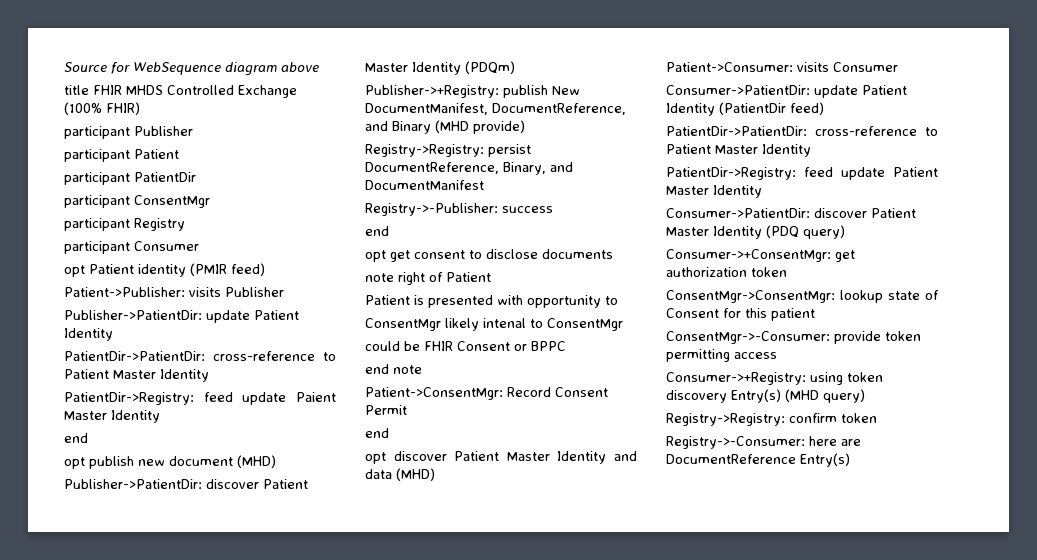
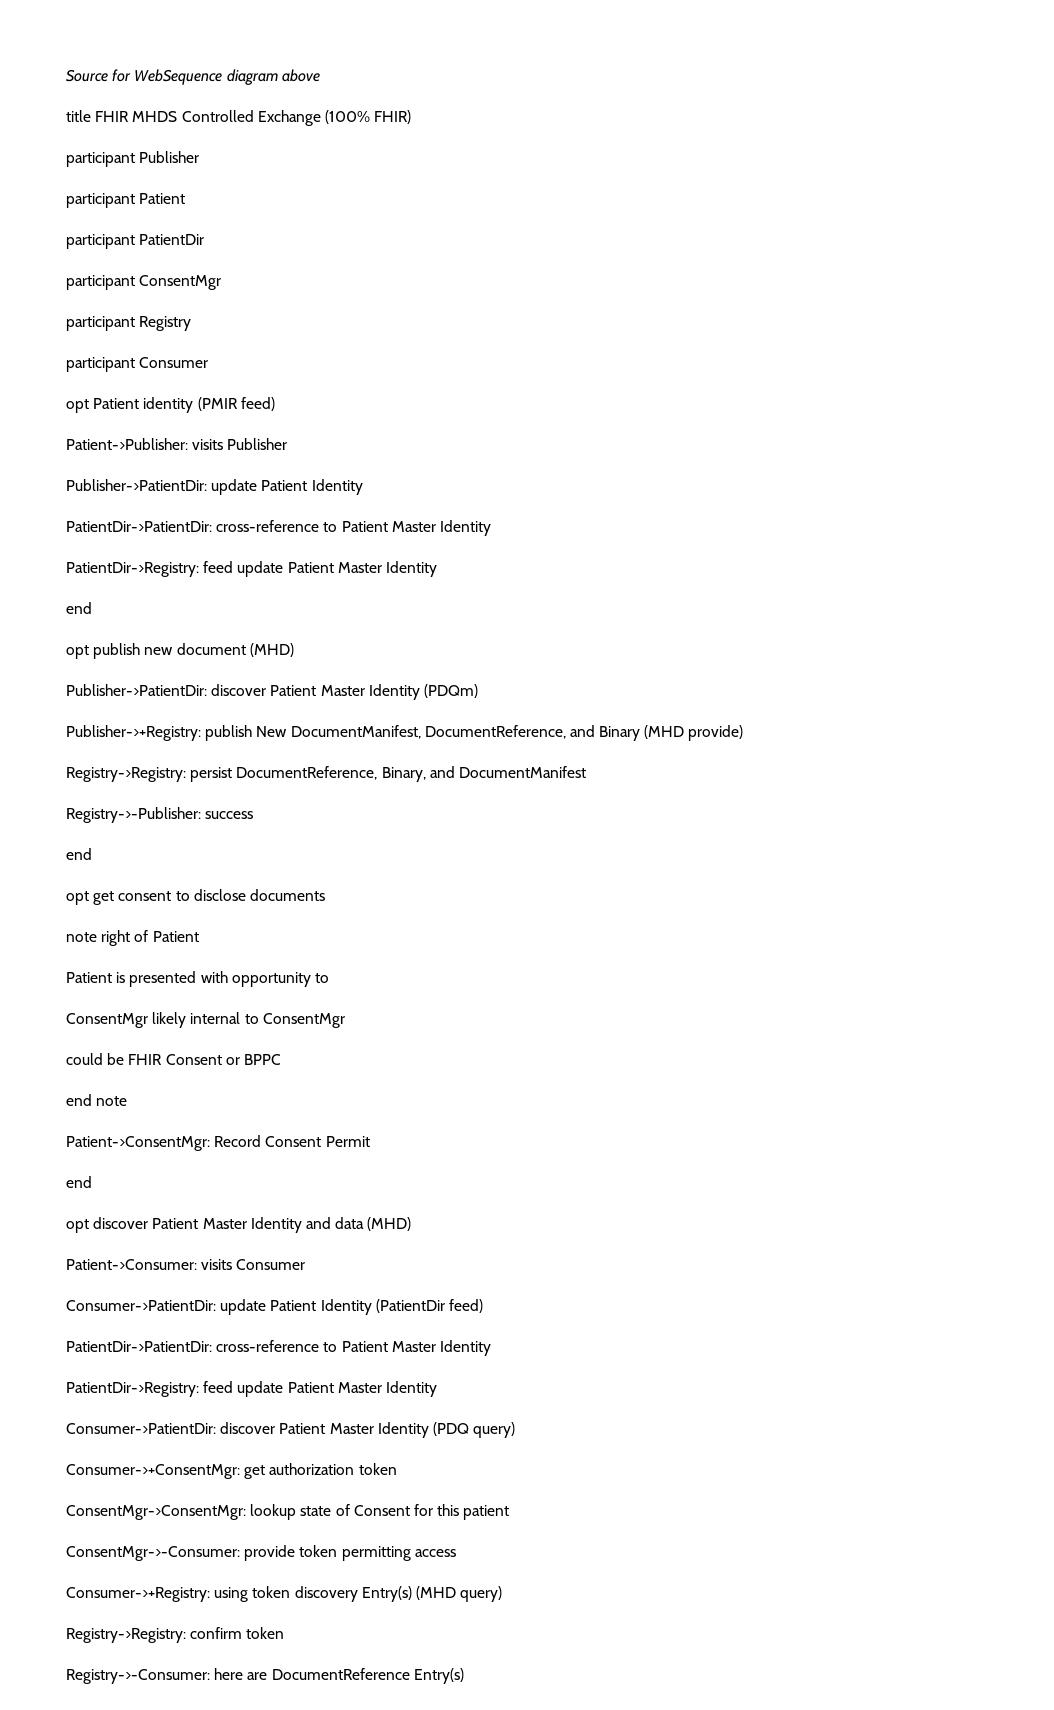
  Publisher->PatientDir: update Patient Identity
  PatientDir->PatientDir: cross-reference to Patient Master Identity
- PatientDir->Registry: feed update Paient Master Identity
+ PatientDir->Registry: feed update Patient Master Identity
- ConsentMgr likely intenal to ConsentMgr
+ ConsentMgr likely internal to ConsentMgr

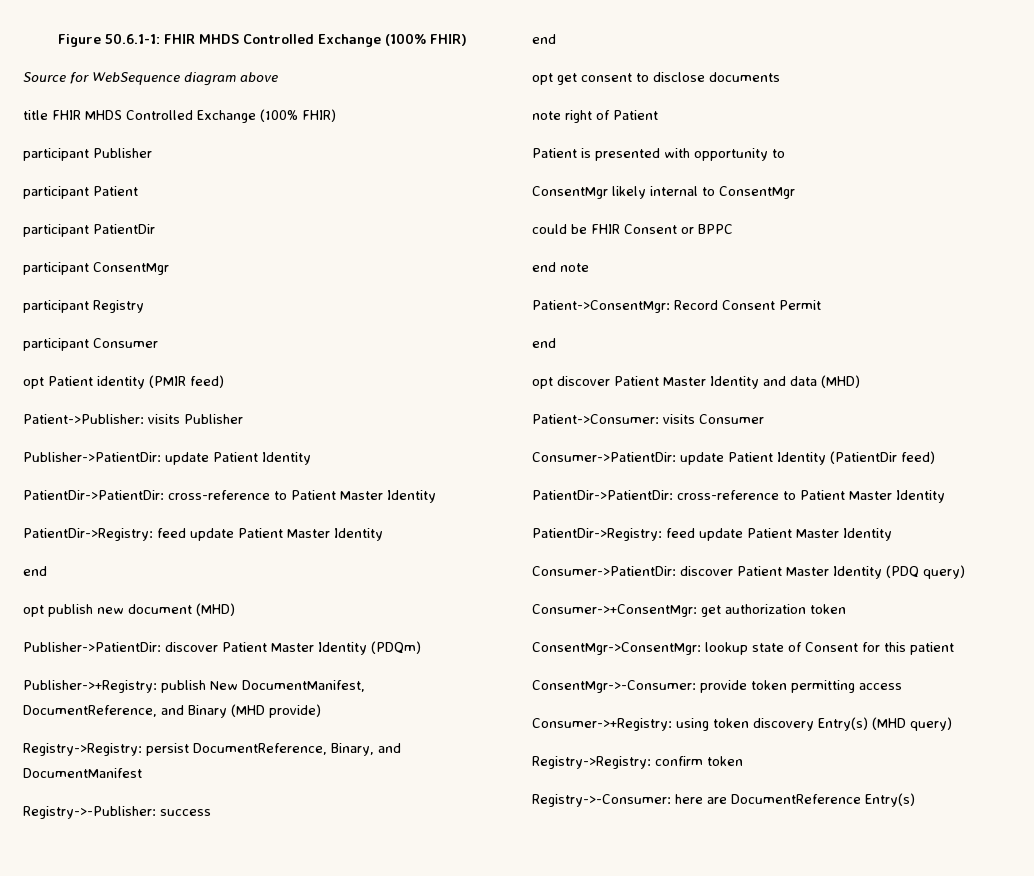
+ Figure 50.6.1-1: FHIR MHDS Controlled Exchange (100% FHIR)

